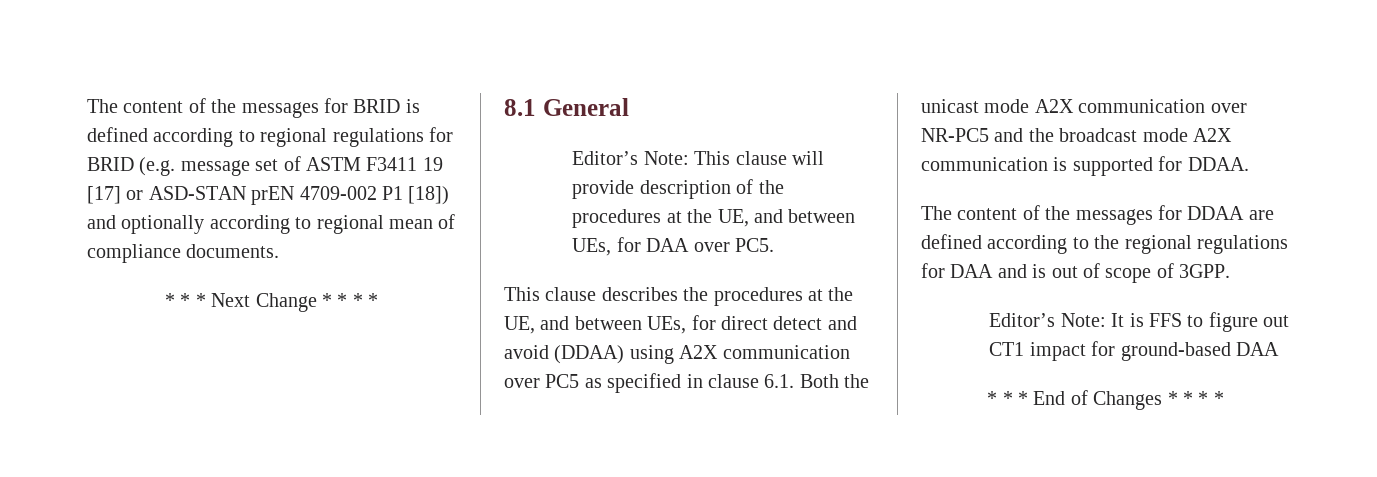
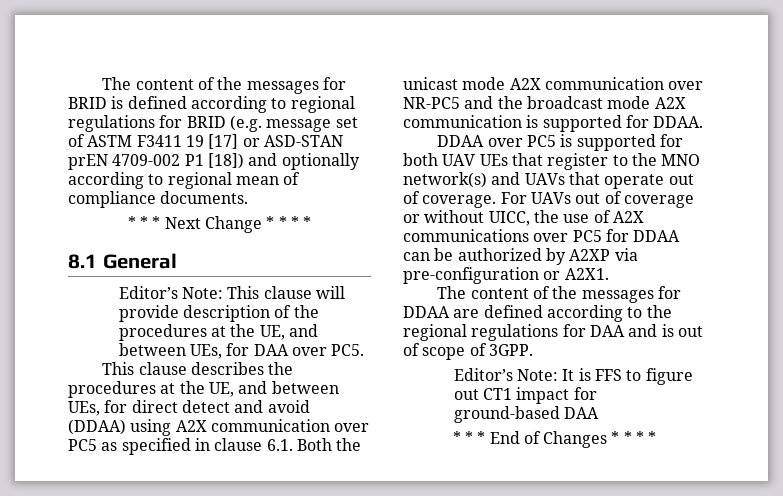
+ DDAA over PC5 is supported for both UAV UEs that register to the MNO network(s) and UAVs that operate out of coverage. For UAVs out of coverage or without UICC, the use of A2X communications over PC5 for DDAA can be authorized by A2XP via pre-configuration or A2X1.

